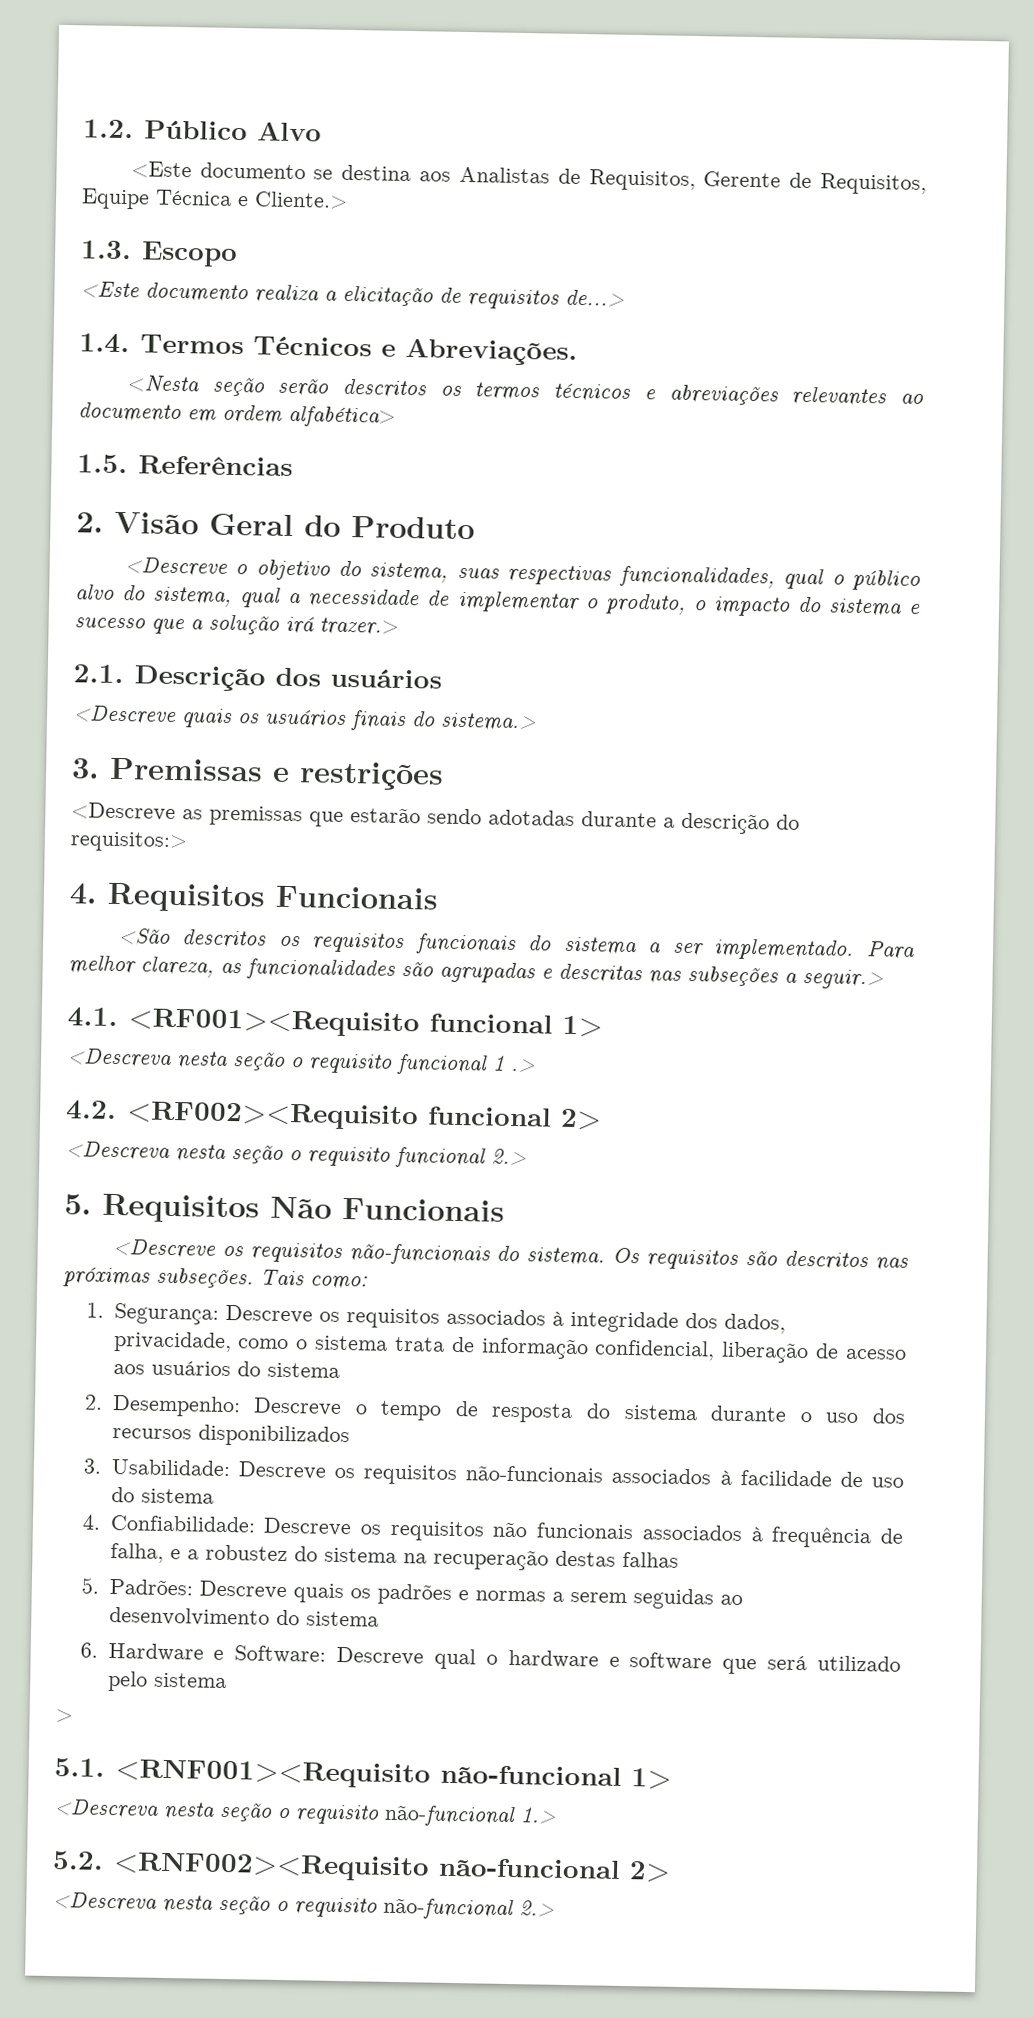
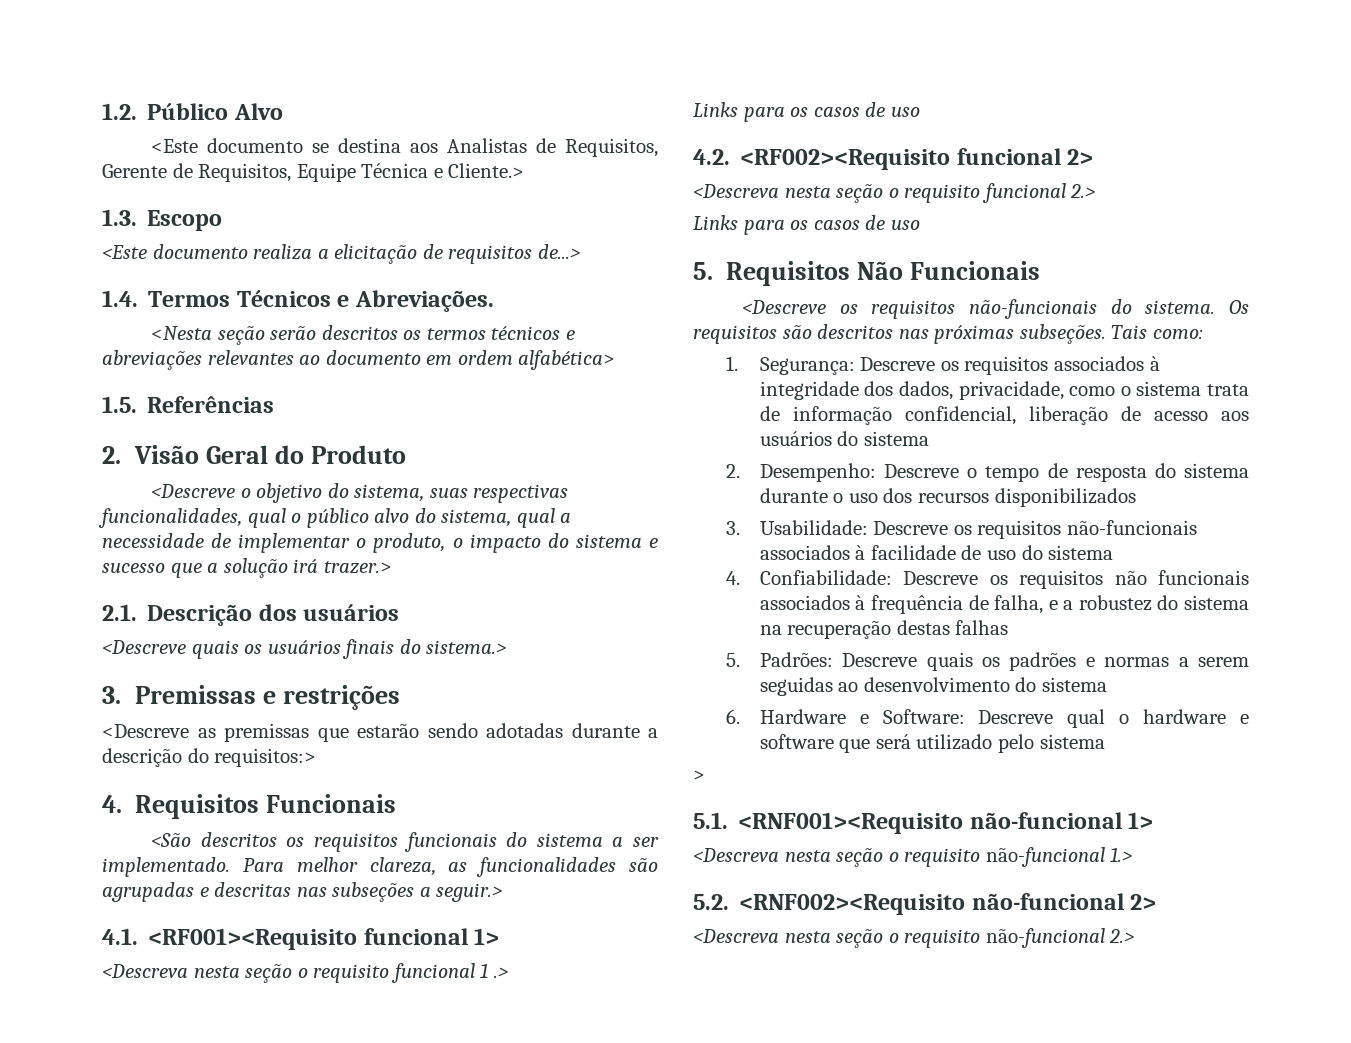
  <Descreva nesta seção o requisito funcional 1 .>
+ Links para os casos de uso
  <Descreva nesta seção o requisito funcional 2.>
+ Links para os casos de uso

